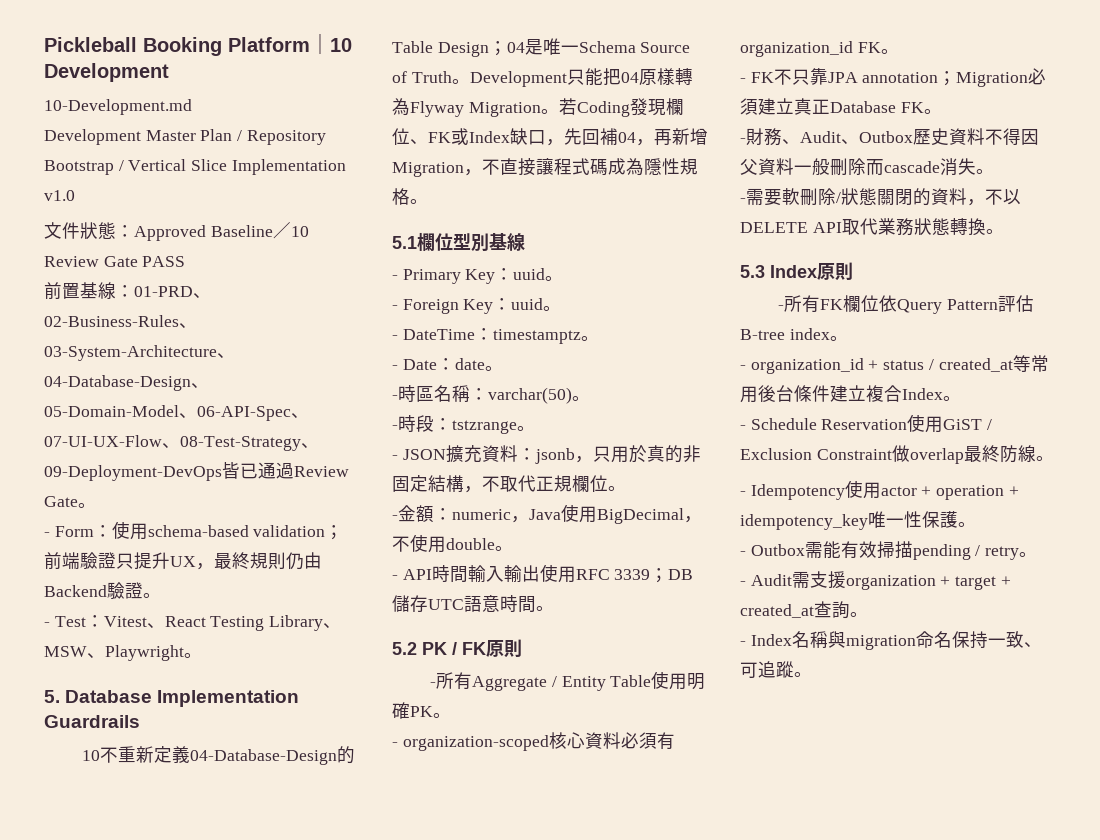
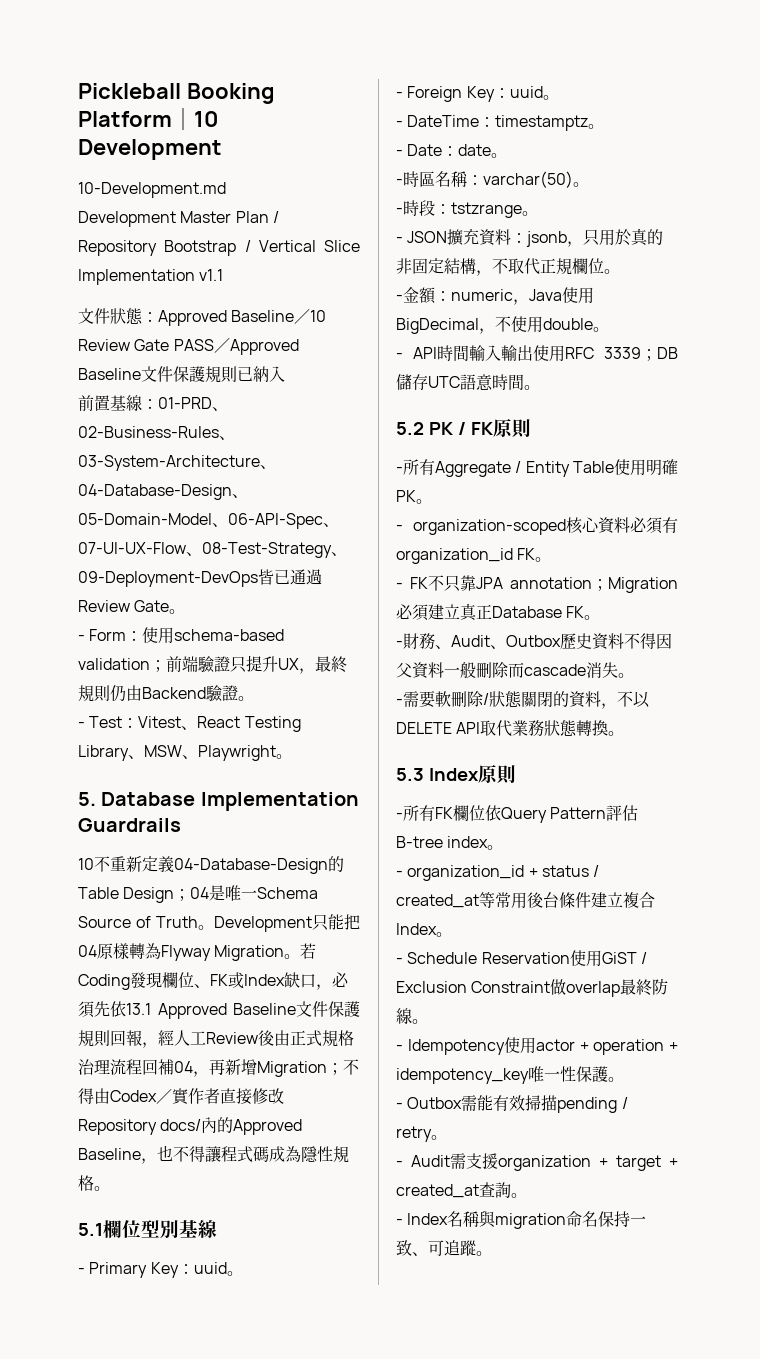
- Development Master Plan / Repository Bootstrap / Vertical Slice Implementation v1.0
+ Development Master Plan / Repository Bootstrap / Vertical Slice Implementation v1.1
- 文件狀態：Approved Baseline／10 Review Gate PASS
+ 文件狀態：Approved Baseline／10 Review Gate PASS／Approved Baseline文件保護規則已納入
- 若Coding發現欄位、FK或Index缺口，先回補04，再新增Migration，不直接讓程式碼成為隱性規格。
+ 若Coding發現欄位、FK或Index缺口，必須先依13.1 Approved Baseline文件保護規則回報，經人工Review後由正式規格治理流程回補04，再新增Migration；不得由Codex／實作者直接修改Repository docs/內的Approved Baseline，也不得讓程式碼成為隱性規格。

